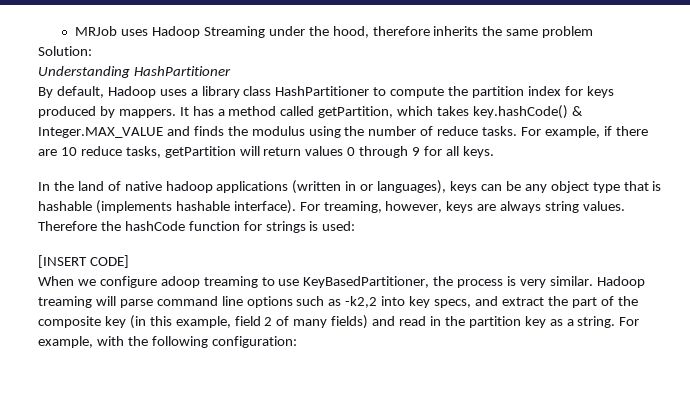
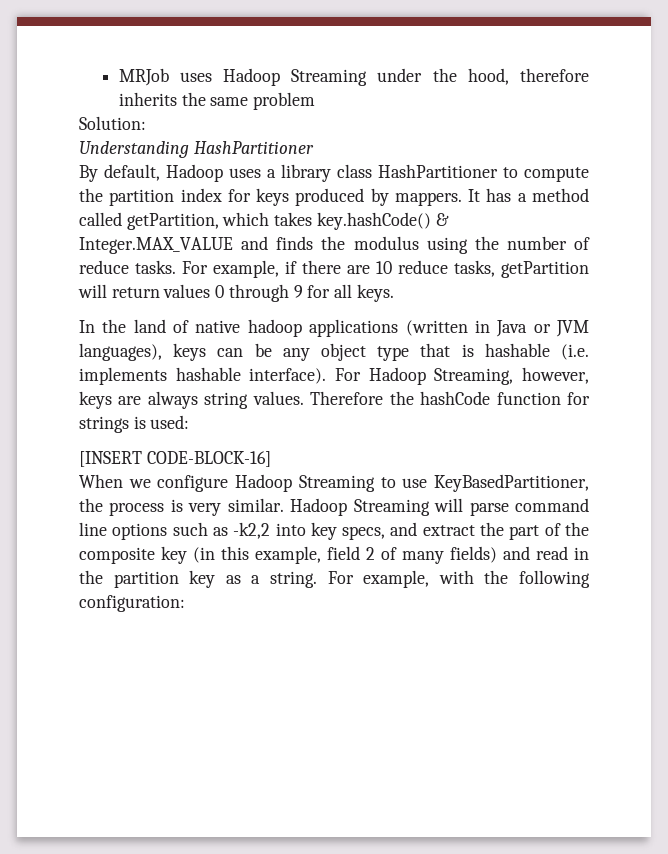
- In the land of native hadoop applications (written in or languages), keys can be any object type that is hashable (implements hashable interface).
+ In the land of native hadoop applications (written in Java or JVM languages), keys can be any object type that is hashable (i.e. implements hashable interface).
- For treaming, however, keys are always string values.
+ For Hadoop Streaming, however, keys are always string values.
- [INSERT CODE]
+ [INSERT CODE-BLOCK-16]
- When we configure adoop treaming to use KeyBasedPartitioner, the process is very similar.
+ When we configure Hadoop Streaming to use KeyBasedPartitioner, the process is very similar.
- Hadoop treaming will parse command line options such as -k2,2 into key specs, and extract the part of the composite key (in this example, field 2 of many fields) and read in the partition key as a string.
+ Hadoop Streaming will parse command line options such as -k2,2 into key specs, and extract the part of the composite key (in this example, field 2 of many fields) and read in the partition key as a string.

